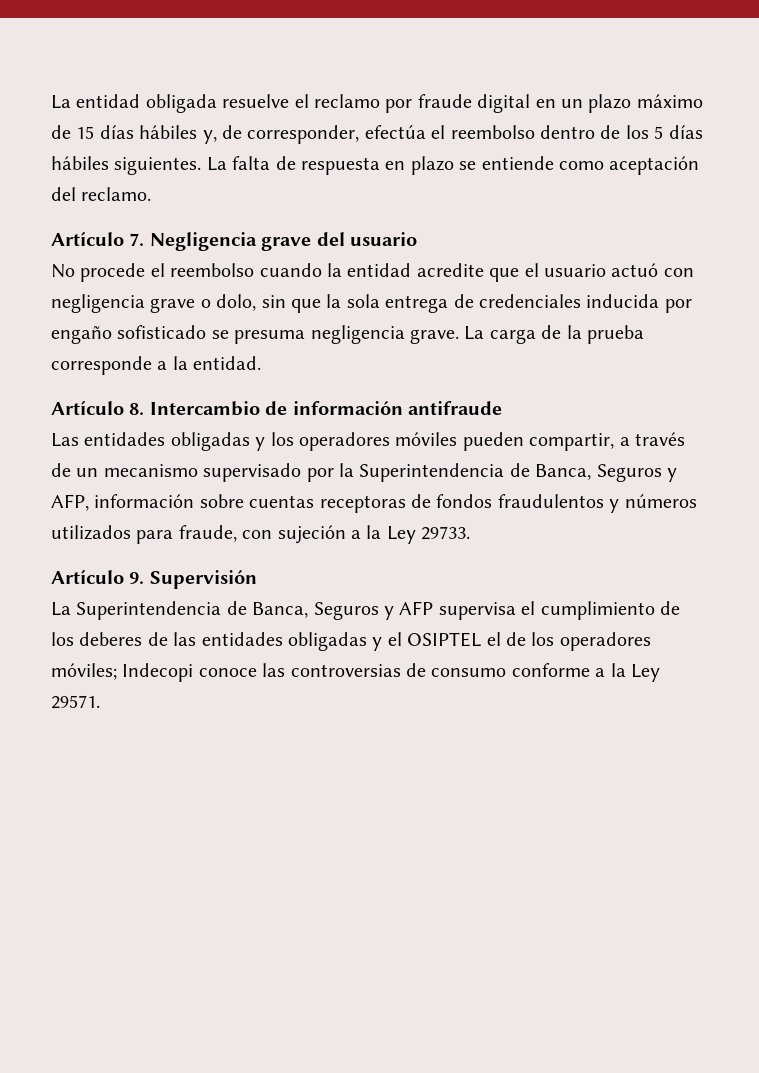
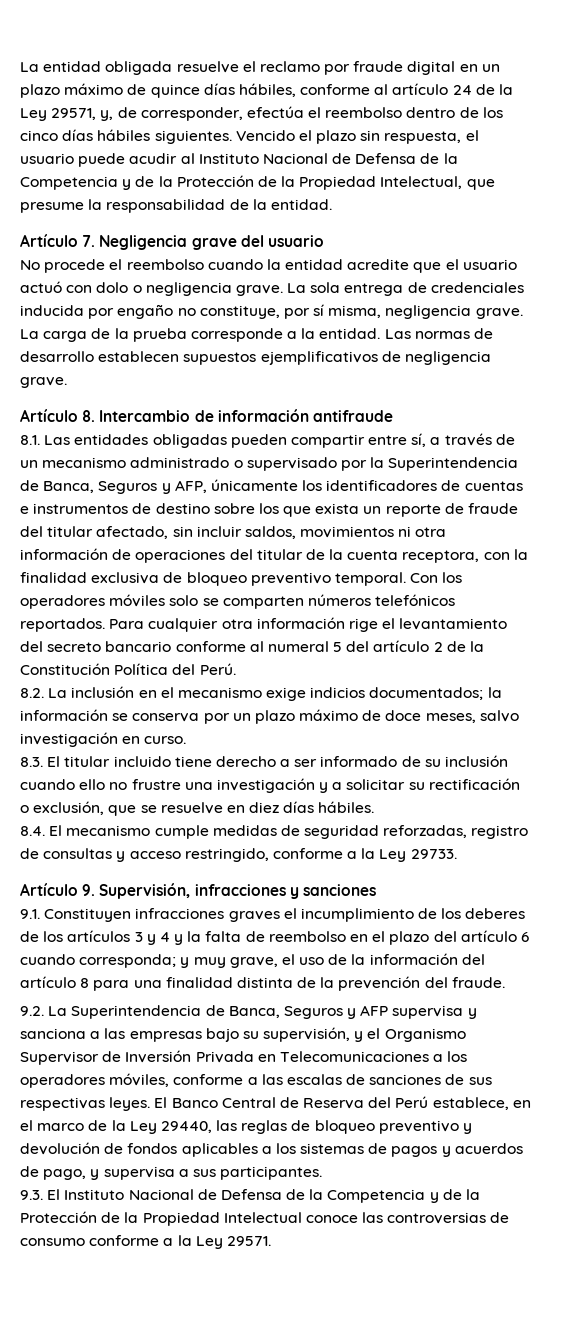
- La entidad obligada resuelve el reclamo por fraude digital en un plazo máximo de 15 días hábiles y, de corresponder, efectúa el reembolso dentro de los 5 días hábiles siguientes.
+ La entidad obligada resuelve el reclamo por fraude digital en un plazo máximo de quince días hábiles, conforme al artículo 24 de la Ley 29571, y, de corresponder, efectúa el reembolso dentro de los cinco días hábiles siguientes.
- La falta de respuesta en plazo se entiende como aceptación del reclamo.
+ Vencido el plazo sin respuesta, el usuario puede acudir al Instituto Nacional de Defensa de la Competencia y de la Protección de la Propiedad Intelectual, que presume la responsabilidad de la entidad.
- No procede el reembolso cuando la entidad acredite que el usuario actuó con negligencia grave o dolo, sin que la sola entrega de credenciales inducida por engaño sofisticado se presuma negligencia grave.
+ No procede el reembolso cuando la entidad acredite que el usuario actuó con dolo o negligencia grave. La sola entrega de credenciales inducida por engaño no constituye, por sí misma, negligencia grave.
+ Las normas de desarrollo establecen supuestos ejemplificativos de negligencia grave.
- Las entidades obligadas y los operadores móviles pueden compartir, a través de un mecanismo supervisado por la Superintendencia de Banca, Seguros y AFP, información sobre cuentas receptoras de fondos fraudulentos y números utilizados para fraude, con sujeción a la Ley 29733.
+ 8.1. Las entidades obligadas pueden compartir entre sí, a través de un mecanismo administrado o supervisado por la Superintendencia de Banca, Seguros y AFP, únicamente los identificadores de cuentas e instrumentos de destino sobre los que exista un reporte de fraude del titular afectado, sin incluir saldos, movimientos ni otra información de operaciones del titular de la cuenta receptora, con la finalidad exclusiva de bloqueo preventivo temporal. Con los operadores móviles solo se comparten números telefónicos reportados. Para cualquier otra información rige el levantamiento del secreto bancario conforme al numeral 5 del artículo 2 de la Constitución Política del Perú.
+ 8.2. La inclusión en el mecanismo exige indicios documentados; la información se conserva por un plazo máximo de doce meses, salvo investigación en curso.
+ 8.3. El titular incluido tiene derecho a ser informado de su inclusión cuando ello no frustre una investigación y a solicitar su rectificación o exclusión, que se resuelve en diez días hábiles.
+ 8.4. El mecanismo cumple medidas de seguridad reforzadas, registro de consultas y acceso restringido, conforme a la Ley 29733.
- Artículo 9. Supervisión
- La Superintendencia de Banca, Seguros y AFP supervisa el cumplimiento de los deberes de las entidades obligadas y el OSIPTEL el de los operadores móviles; Indecopi conoce las controversias de consumo conforme a la Ley 29571.
+ Artículo 9. Supervisión, infracciones y sanciones
+ 9.1. Constituyen infracciones graves el incumplimiento de los deberes de los artículos 3 y 4 y la falta de reembolso en el plazo del artículo 6 cuando corresponda; y muy grave, el uso de la información del artículo 8 para una finalidad distinta de la prevención del fraude.
+ 9.2. La Superintendencia de Banca, Seguros y AFP supervisa y sanciona a las empresas bajo su supervisión, y el Organismo Supervisor de Inversión Privada en Telecomunicaciones a los operadores móviles, conforme a las escalas de sanciones de sus respectivas leyes. El Banco Central de Reserva del Perú establece, en el marco de la Ley 29440, las reglas de bloqueo preventivo y devolución de fondos aplicables a los sistemas de pagos y acuerdos de pago, y supervisa a sus participantes.
+ 9.3. El Instituto Nacional de Defensa de la Competencia y de la Protección de la Propiedad Intelectual conoce las controversias de consumo conforme a la Ley 29571.

